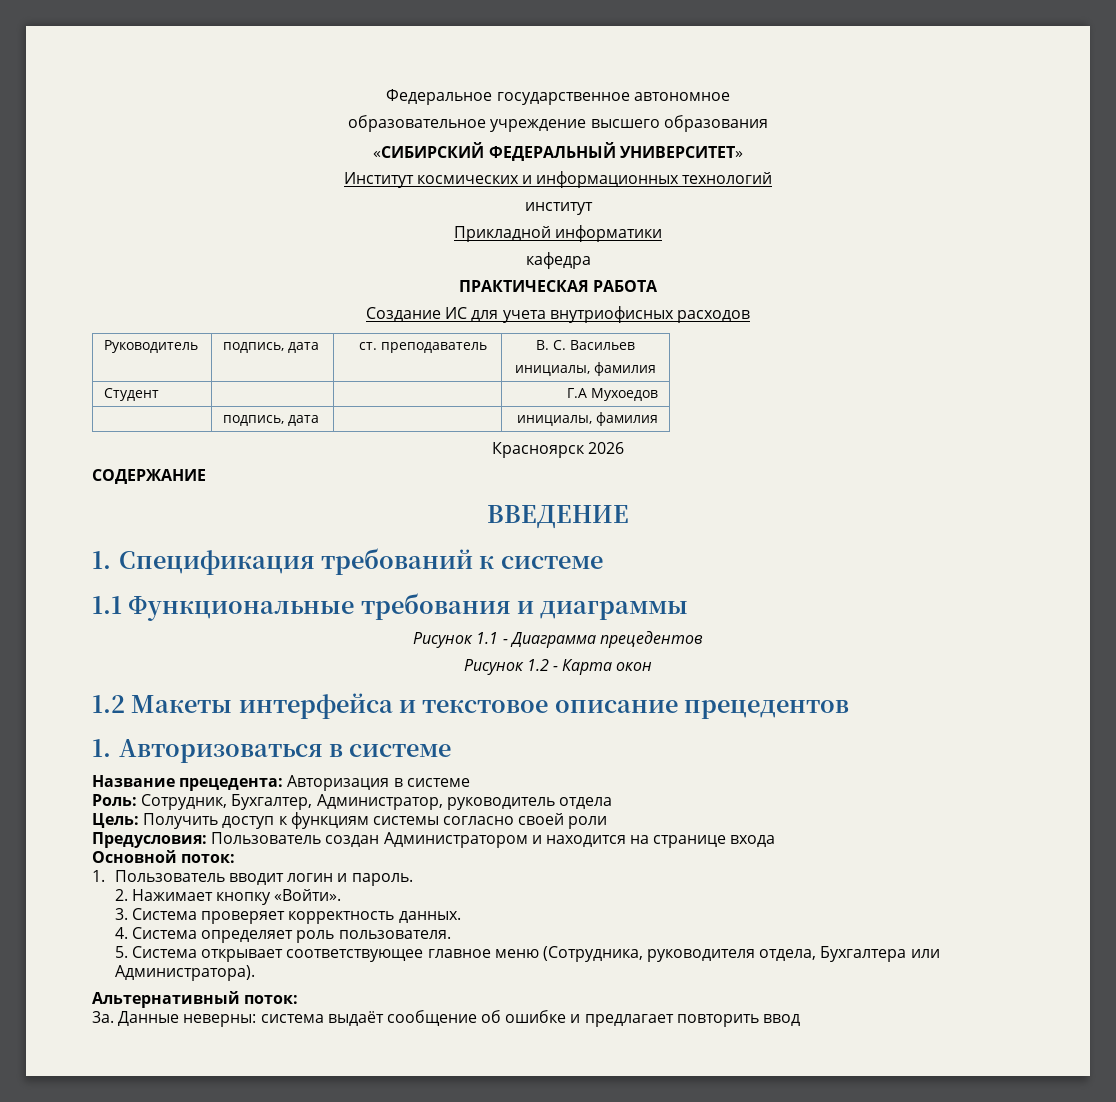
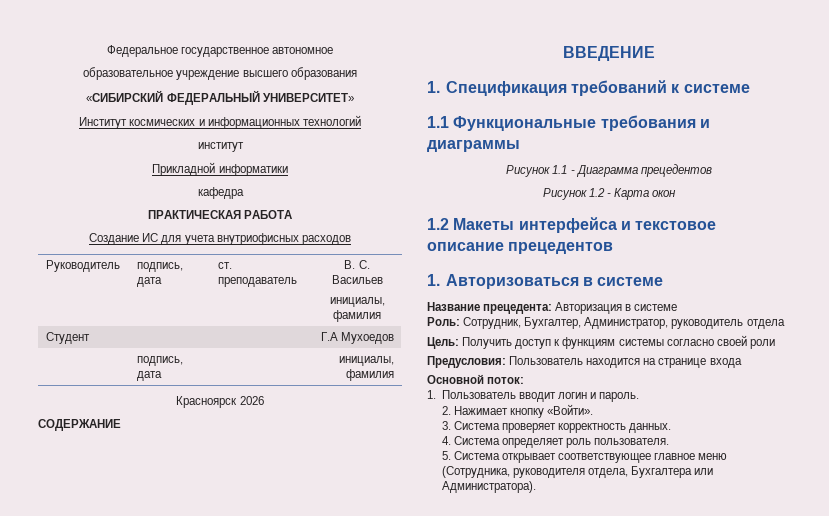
- Предусловия: Пользователь создан Администратором и находится на странице входа
+ Предусловия: Пользователь находится на странице входа
- Альтернативный поток:
- 3a. Данные неверны: система выдаёт сообщение об ошибке и предлагает повторить ввод

